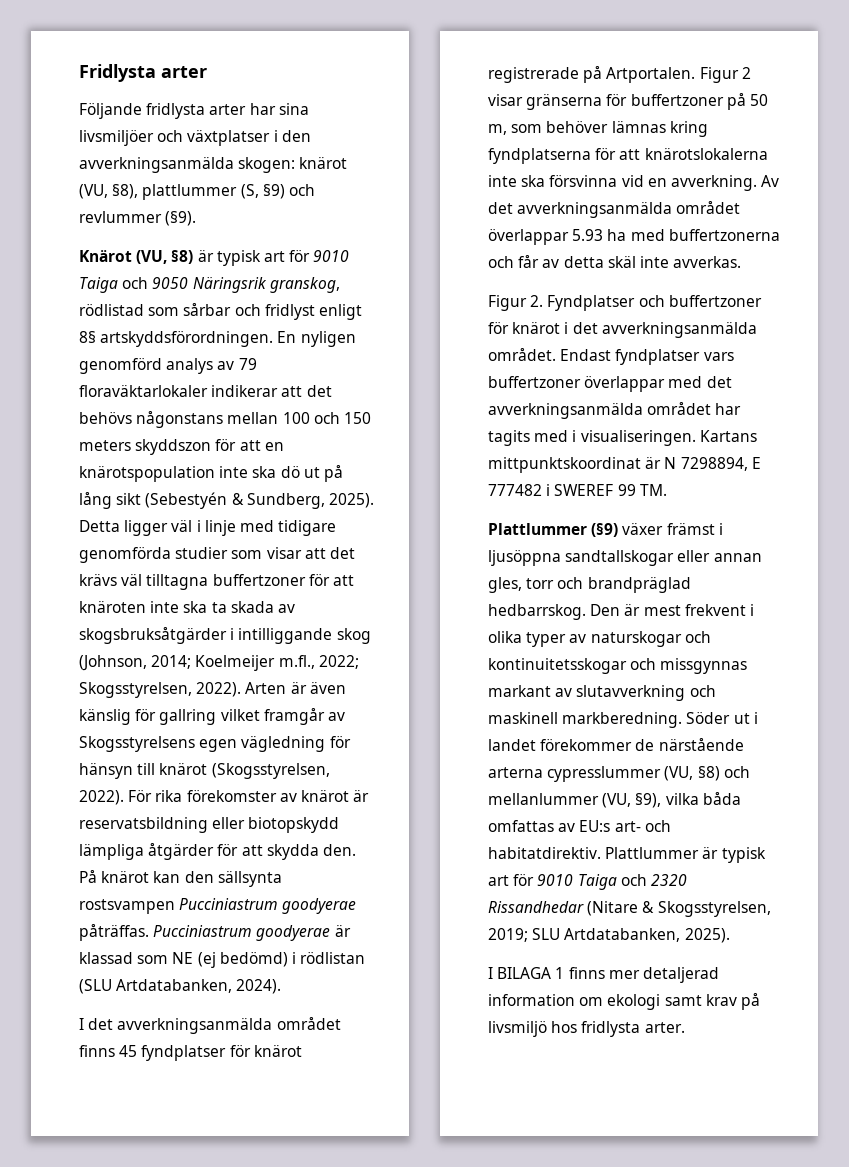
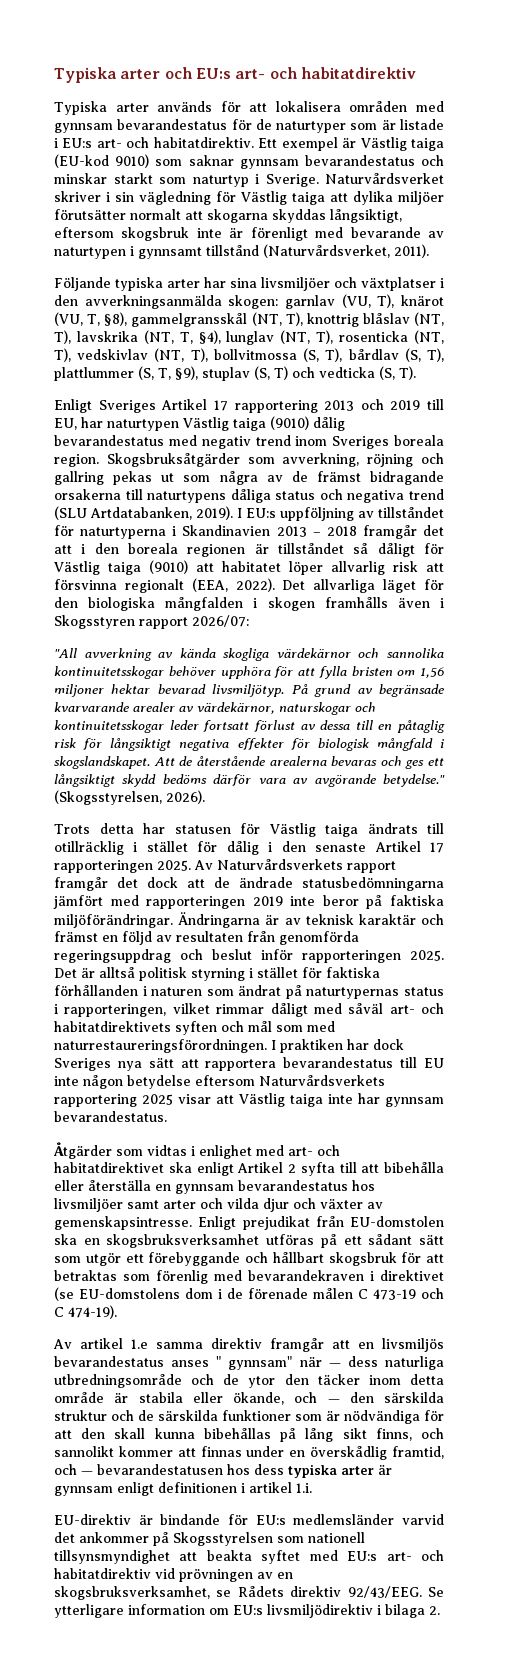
- Fridlysta arter
+ Typiska arter och EU:s art- och habitatdirektiv
+ Typiska arter används för att lokalisera områden med gynnsam bevarandestatus för de naturtyper som är listade i EU:s art- och habitatdirektiv. Ett exempel är Västlig taiga (EU-kod 9010) som saknar gynnsam bevarandestatus och minskar starkt som naturtyp i Sverige. Naturvårdsverket skriver i sin vägledning för Västlig taiga att dylika miljöer förutsätter normalt att skogarna skyddas långsiktigt, eftersom skogsbruk inte är förenligt med bevarande av naturtypen i gynnsamt tillstånd (Naturvårdsverket, 2011).
- Följande fridlysta arter har sina livsmiljöer och växtplatser i den avverkningsanmälda skogen: knärot (VU, §8), plattlummer (S, §9) och revlummer (§9).
- Knärot (VU, §8) är typisk art för 9010 Taiga och 9050 Näringsrik granskog, rödlistad som sårbar och fridlyst enligt 8§ artskyddsförordningen. En nyligen genomförd analys av 79 floraväktarlokaler indikerar att det behövs någonstans mellan 100 och 150 meters skyddszon för att en knärotspopulation inte ska dö ut på lång sikt (Sebestyén & Sundberg, 2025). Detta ligger väl i linje med tidigare genomförda studier som visar att det krävs väl tilltagna buffertzoner för att knäroten inte ska ta skada av skogsbruksåtgärder i intilliggande skog (Johnson, 2014; Koelmeijer m.fl., 2022; Skogsstyrelsen, 2022). Arten är även känslig för gallring vilket framgår av Skogsstyrelsens egen vägledning för hänsyn till knärot (Skogsstyrelsen, 2022). För rika förekomster av knärot är reservatsbildning eller biotopskydd lämpliga åtgärder för att skydda den. På knärot kan den sällsynta rostsvampen Pucciniastrum goodyerae påträffas. Pucciniastrum goodyerae är klassad som NE (ej bedömd) i rödlistan (SLU Artdatabanken, 2024).
- I det avverkningsanmälda området finns 45 fyndplatser för knärot registrerade på Artportalen. Figur 2 visar gränserna för buffertzoner på 50 m, som behöver lämnas kring fyndplatserna för att knärotslokalerna inte ska försvinna vid en avverkning. Av det avverkningsanmälda området överlappar 5.93 ha med buffertzonerna och får av detta skäl inte avverkas.
- Figur 2. Fyndplatser och buffertzoner för knärot i det avverkningsanmälda området. Endast fyndplatser vars buffertzoner överlappar med det avverkningsanmälda området har tagits med i visualiseringen. Kartans mittpunktskoordinat är N 7298894, E 777482 i SWEREF 99 TM.
- Plattlummer (§9) växer främst i ljusöppna sandtallskogar eller annan gles, torr och brandpräglad hedbarrskog. Den är mest frekvent i olika typer av naturskogar och kontinuitetsskogar och missgynnas markant av slutavverkning och maskinell markberedning. Söder ut i landet förekommer de närstående arterna cypresslummer (VU, §8) och mellanlummer (VU, §9), vilka båda omfattas av EU:s art- och habitatdirektiv. Plattlummer är typisk art för 9010 Taiga och 2320 Rissandhedar (Nitare & Skogsstyrelsen, 2019; SLU Artdatabanken, 2025).
- I BILAGA 1 finns mer detaljerad information om ekologi samt krav på livsmiljö hos fridlysta arter.
+ Följande typiska arter har sina livsmiljöer och växtplatser i den avverkningsanmälda skogen: garnlav (VU, T), knärot (VU, T, §8), gammelgransskål (NT, T), knottrig blåslav (NT, T), lavskrika (NT, T, §4), lunglav (NT, T), rosenticka (NT, T), vedskivlav (NT, T), bollvitmossa (S, T), bårdlav (S, T), plattlummer (S, T, §9), stuplav (S, T) och vedticka (S, T).
+ Enligt Sveriges Artikel 17 rapportering 2013 och 2019 till EU, har naturtypen Västlig taiga (9010) dålig bevarandestatus med negativ trend inom Sveriges boreala region. Skogsbruksåtgärder som avverkning, röjning och gallring pekas ut som några av de främst bidragande orsakerna till naturtypens dåliga status och negativa trend (SLU Artdatabanken, 2019). I EU:s uppföljning av tillståndet för naturtyperna i Skandinavien 2013 – 2018 framgår det att i den boreala regionen är tillståndet så dåligt för Västlig taiga (9010) att habitatet löper allvarlig risk att försvinna regionalt (EEA, 2022). Det allvarliga läget för den biologiska mångfalden i skogen framhålls även i Skogsstyren rapport 2026/07:
+ "All avverkning av kända skogliga värdekärnor och sannolika kontinuitetsskogar behöver upphöra för att fylla bristen om 1,56 miljoner hektar bevarad livsmiljötyp. På grund av begränsade kvarvarande arealer av värdekärnor, naturskogar och kontinuitetsskogar leder fortsatt förlust av dessa till en påtaglig risk för långsiktigt negativa effekter för biologisk mångfald i skogslandskapet. Att de återstående arealerna bevaras och ges ett långsiktigt skydd bedöms därför vara av avgörande betydelse." (Skogsstyrelsen, 2026).
+ Trots detta har statusen för Västlig taiga ändrats till otillräcklig i stället för dålig i den senaste Artikel 17 rapporteringen 2025. Av Naturvårdsverkets rapport framgår det dock att de ändrade statusbedömningarna jämfört med rapporteringen 2019 inte beror på faktiska miljöförändringar. Ändringarna är av teknisk karaktär och främst en följd av resultaten från genomförda regeringsuppdrag och beslut inför rapporteringen 2025. Det är alltså politisk styrning i stället för faktiska förhållanden i naturen som ändrat på naturtypernas status i rapporteringen, vilket rimmar dåligt med såväl art- och habitatdirektivets syften och mål som med naturrestaureringsförordningen. I praktiken har dock Sveriges nya sätt att rapportera bevarandestatus till EU inte någon betydelse eftersom Naturvårdsverkets rapportering 2025 visar att Västlig taiga inte har gynnsam bevarandestatus.
+ Åtgärder som vidtas i enlighet med art- och habitatdirektivet ska enligt Artikel 2 syfta till att bibehålla eller återställa en gynnsam bevarandestatus hos livsmiljöer samt arter och vilda djur och växter av gemenskapsintresse. Enligt prejudikat från EU-domstolen ska en skogsbruksverksamhet utföras på ett sådant sätt som utgör ett förebyggande och hållbart skogsbruk för att betraktas som förenlig med bevarandekraven i direktivet (se EU-domstolens dom i de förenade målen C 473-19 och C 474-19).
+ Av artikel 1.e samma direktiv framgår att en livsmiljös bevarandestatus anses " gynnsam" när — dess naturliga utbredningsområde och de ytor den täcker inom detta område är stabila eller ökande, och — den särskilda struktur och de särskilda funktioner som är nödvändiga för att den skall kunna bibehållas på lång sikt finns, och sannolikt kommer att finnas under en överskådlig framtid, och — bevarandestatusen hos dess typiska arter är gynnsam enligt definitionen i artikel 1.i.
+ EU-direktiv är bindande för EU:s medlemsländer varvid det ankommer på Skogsstyrelsen som nationell tillsynsmyndighet att beakta syftet med EU:s art- och habitatdirektiv vid prövningen av en skogsbruksverksamhet, se Rådets direktiv 92/43/EEG. Se ytterligare information om EU:s livsmiljödirektiv i bilaga 2.

